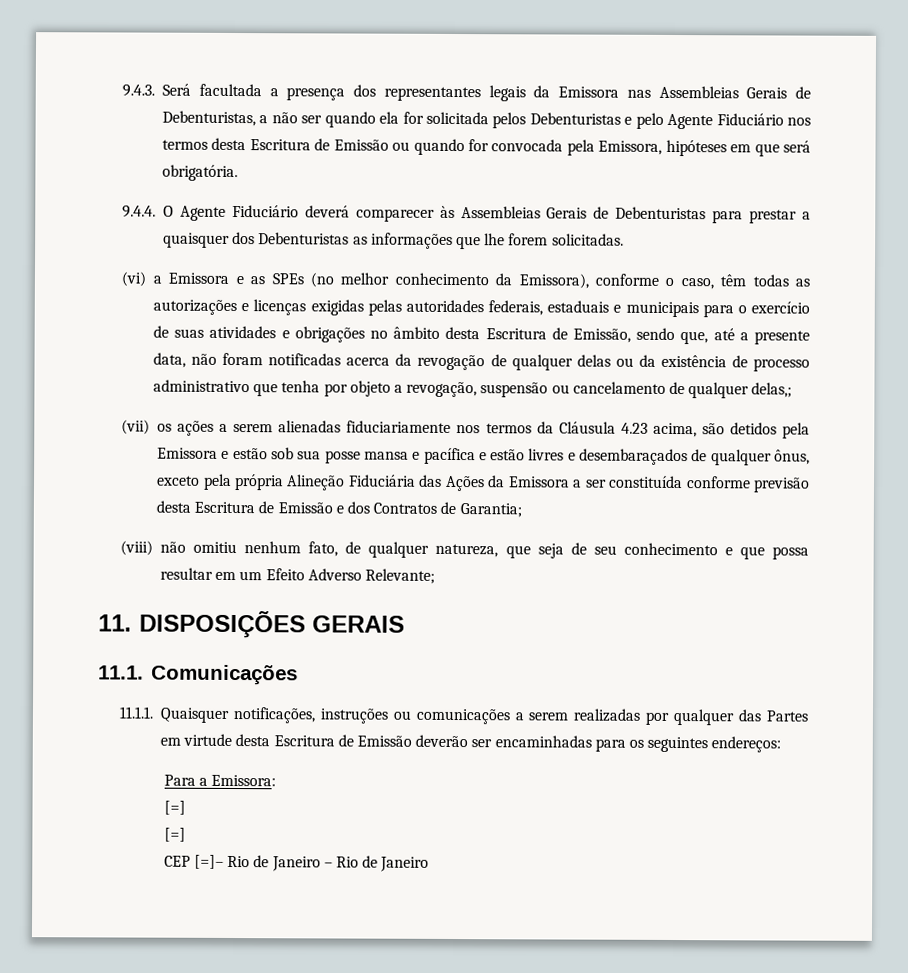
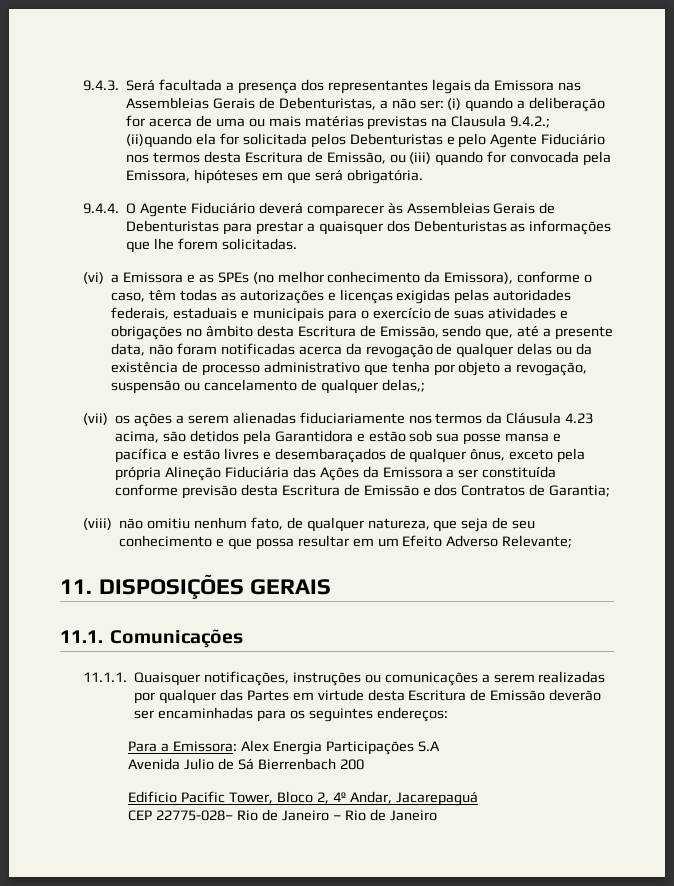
- 9.4.3. Será facultada a presença dos representantes legais da Emissora nas Assembleias Gerais de Debenturistas, a não ser quando ela for solicitada pelos Debenturistas e pelo Agente Fiduciário nos termos desta Escritura de Emissão ou quando for convocada pela Emissora, hipóteses em que será obrigatória.
+ 9.4.3. Será facultada a presença dos representantes legais da Emissora nas Assembleias Gerais de Debenturistas, a não ser: (i) quando a deliberação for acerca de uma ou mais matérias previstas na Clausula 9.4.2.; (ii)quando ela for solicitada pelos Debenturistas e pelo Agente Fiduciário nos termos desta Escritura de Emissão, ou (iii) quando for convocada pela Emissora, hipóteses em que será obrigatória.
- (vii) os ações a serem alienadas fiduciariamente nos termos da Cláusula 4.23 acima, são detidos pela Emissora e estão sob sua posse mansa e pacífica e estão livres e desembaraçados de qualquer ônus, exceto pela própria Alineção Fiduciária das Ações da Emissora a ser constituída conforme previsão desta Escritura de Emissão e dos Contratos de Garantia;
+ (vii) os ações a serem alienadas fiduciariamente nos termos da Cláusula 4.23 acima, são detidos pela Garantidora e estão sob sua posse mansa e pacífica e estão livres e desembaraçados de qualquer ônus, exceto pela própria Alineção Fiduciária das Ações da Emissora a ser constituída conforme previsão desta Escritura de Emissão e dos Contratos de Garantia;
- Para a Emissora:
- [=]
- [=]
+ Para a Emissora: Alex Energia Participações S.A
+ Avenida Julio de Sá Bierrenbach 200
+ Edificio Pacific Tower, Bloco 2, 4º Andar, Jacarepaguá
- CEP [=]– Rio de Janeiro – Rio de Janeiro
+ CEP 22775-028– Rio de Janeiro – Rio de Janeiro

